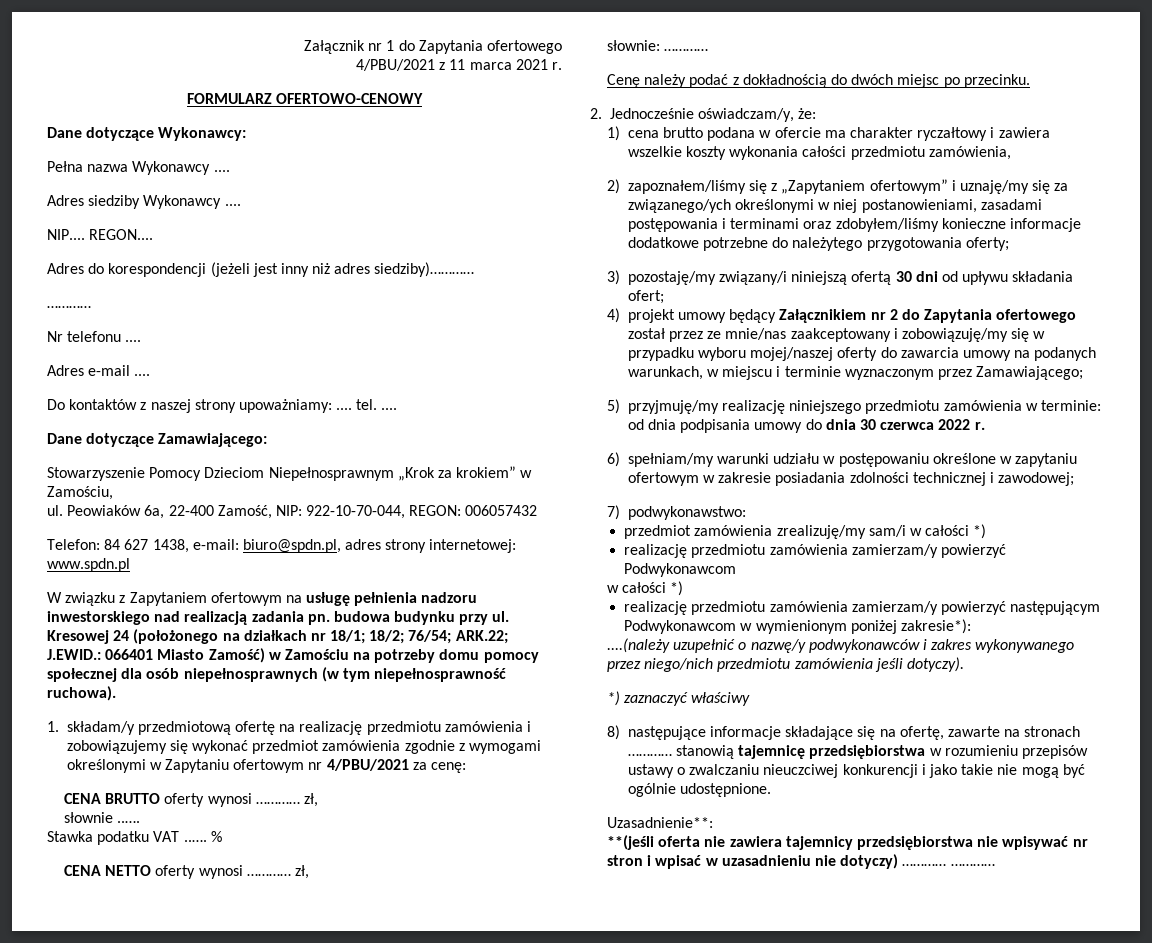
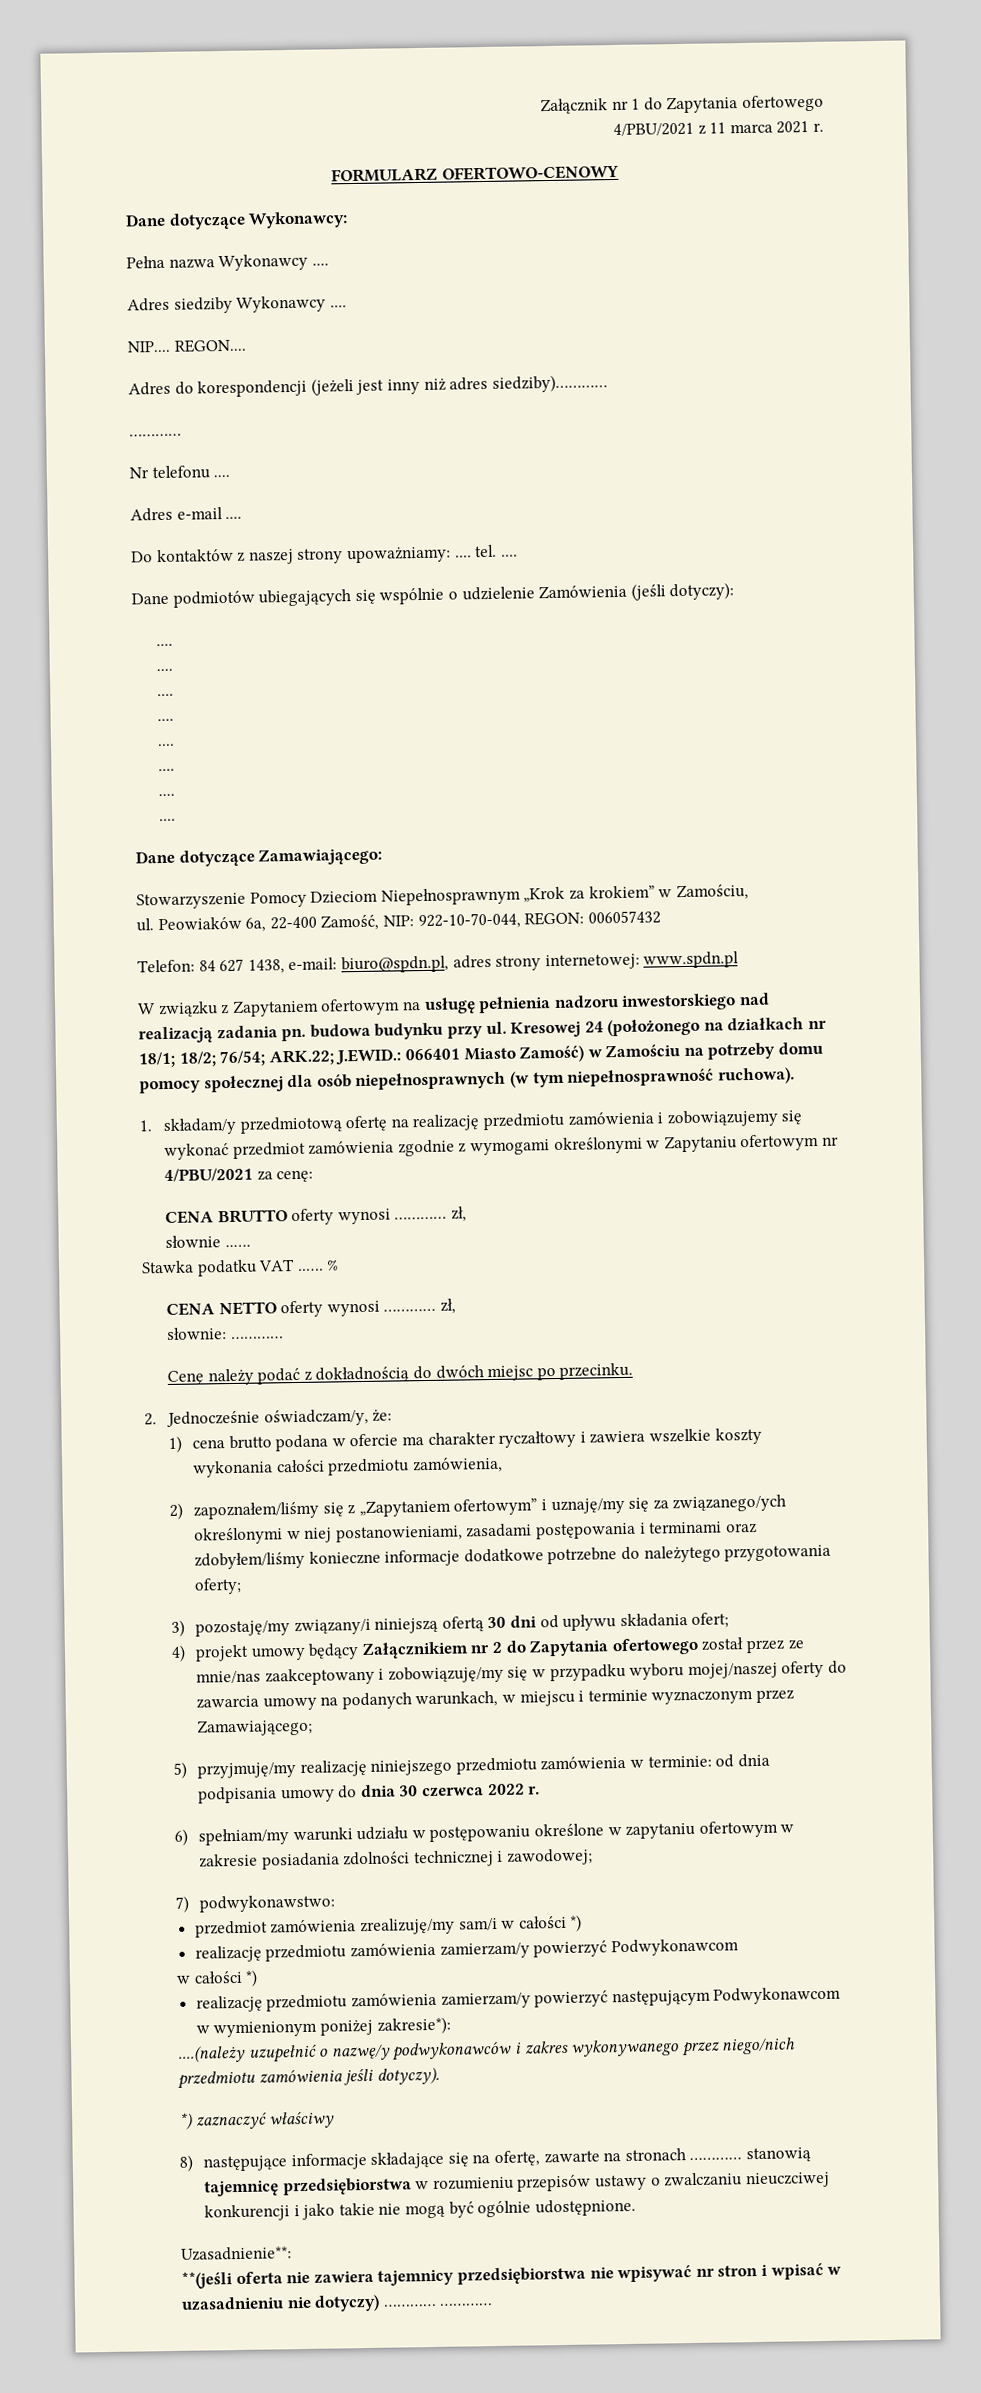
+ Dane podmiotów ubiegających się wspólnie o udzielenie Zamówienia (jeśli dotyczy):
+ ....
+ ....
+ ....
+ ....
+ ....
+ ....
+ ....
+ ....

